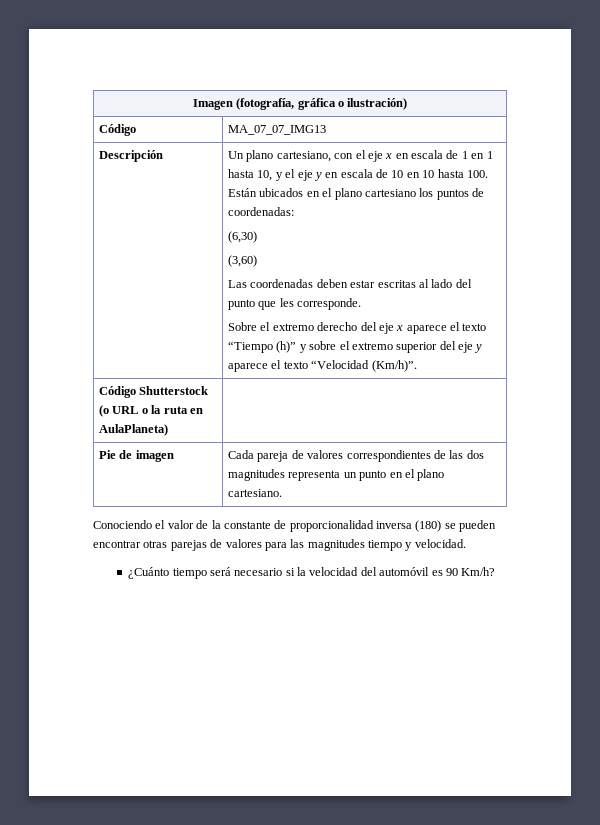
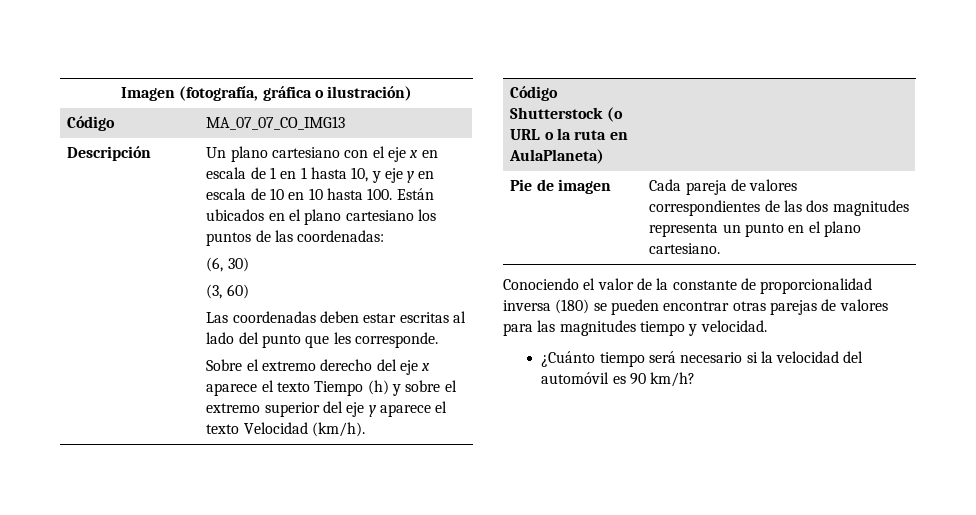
- Código | MA_07_07_IMG13
+ Código | MA_07_07_CO_IMG13
- Un plano cartesiano, con el eje x en escala de 1 en 1 hasta 10, y el eje y en escala de 10 en 10 hasta 100. Están ubicados en el plano cartesiano los puntos de coordenadas:
+ Un plano cartesiano con el eje x en escala de 1 en 1 hasta 10, y eje y en escala de 10 en 10 hasta 100. Están ubicados en el plano cartesiano los puntos de las coordenadas:
- (6,30)
- (3,60)
+ (6, 30)
+ (3, 60)
- Sobre el extremo derecho del eje x aparece el texto “Tiempo (h)” y sobre el extremo superior del eje y aparece el texto “Velocidad (Km/h)”.
+ Sobre el extremo derecho del eje x aparece el texto Tiempo (h) y sobre el extremo superior del eje y aparece el texto Velocidad (km/h).
- ¿Cuánto tiempo será necesario si la velocidad del automóvil es 90 Km/h?
+ ¿Cuánto tiempo será necesario si la velocidad del automóvil es 90 km/h?

